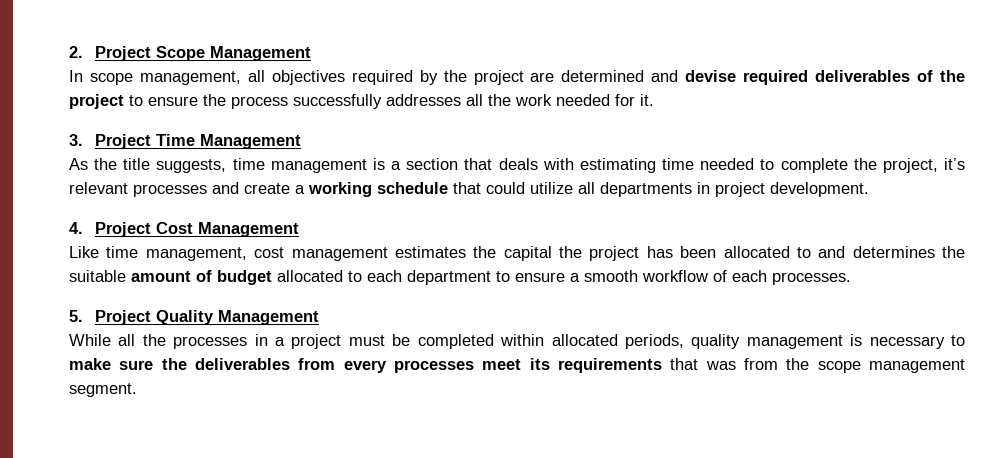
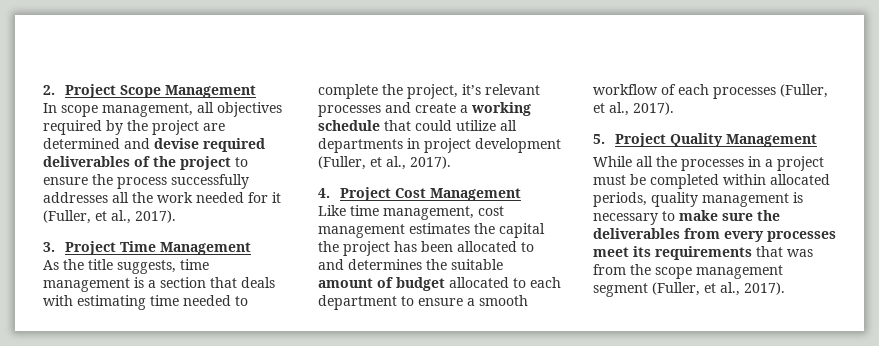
- In scope management, all objectives required by the project are determined and devise required deliverables of the project to ensure the process successfully addresses all the work needed for it.
+ In scope management, all objectives required by the project are determined and devise required deliverables of the project to ensure the process successfully addresses all the work needed for it (Fuller, et al., 2017).
- As the title suggests, time management is a section that deals with estimating time needed to complete the project, it’s relevant processes and create a working schedule that could utilize all departments in project development.
+ As the title suggests, time management is a section that deals with estimating time needed to complete the project, it’s relevant processes and create a working schedule that could utilize all departments in project development (Fuller, et al., 2017).
- Like time management, cost management estimates the capital the project has been allocated to and determines the suitable amount of budget allocated to each department to ensure a smooth workflow of each processes.
+ Like time management, cost management estimates the capital the project has been allocated to and determines the suitable amount of budget allocated to each department to ensure a smooth workflow of each processes (Fuller, et al., 2017).
- While all the processes in a project must be completed within allocated periods, quality management is necessary to make sure the deliverables from every processes meet its requirements that was from the scope management segment.
+ While all the processes in a project must be completed within allocated periods, quality management is necessary to make sure the deliverables from every processes meet its requirements that was from the scope management segment (Fuller, et al., 2017).

